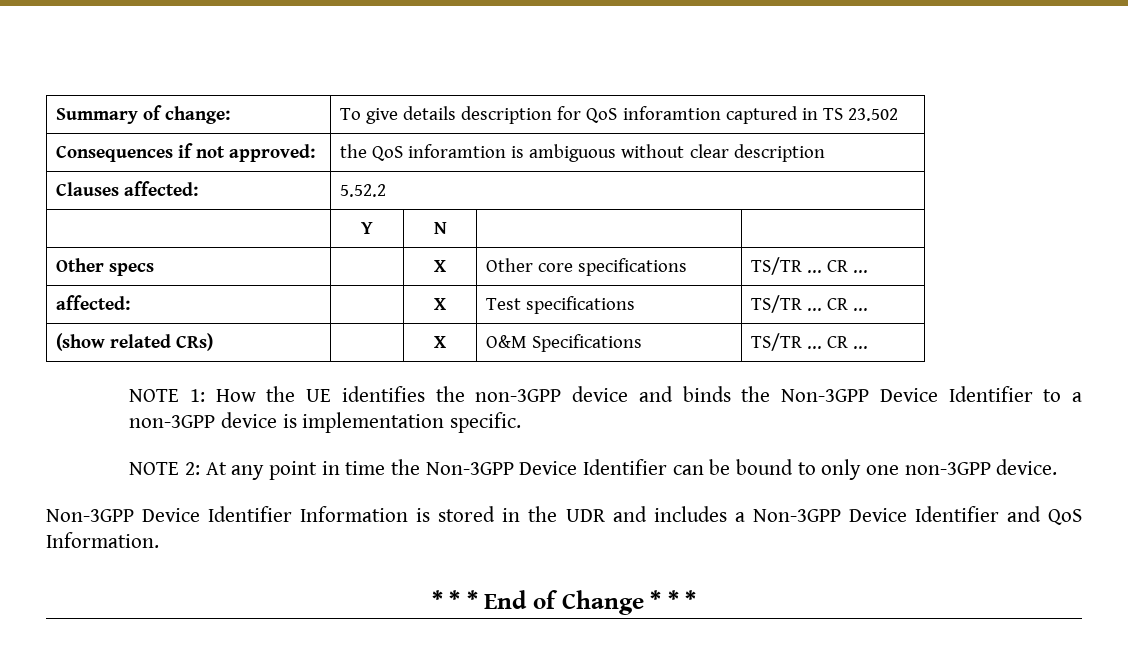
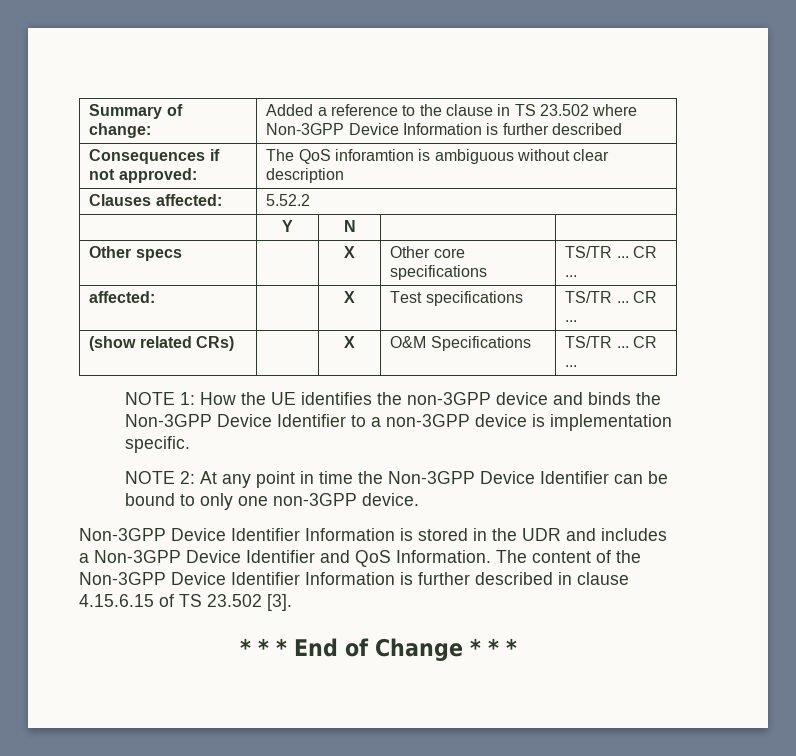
- Summary of change: | To give details description for QoS inforamtion captured in TS 23.502
+ Summary of change: | Added a reference to the clause in TS 23.502 where Non-3GPP Device Information is further described
- Consequences if not approved: | the QoS inforamtion is ambiguous without clear description
+ Consequences if not approved: | The QoS inforamtion is ambiguous without clear description
+ The content of the Non-3GPP Device Identifier Information is further described in clause 4.15.6.15 of TS 23.502 [3].

